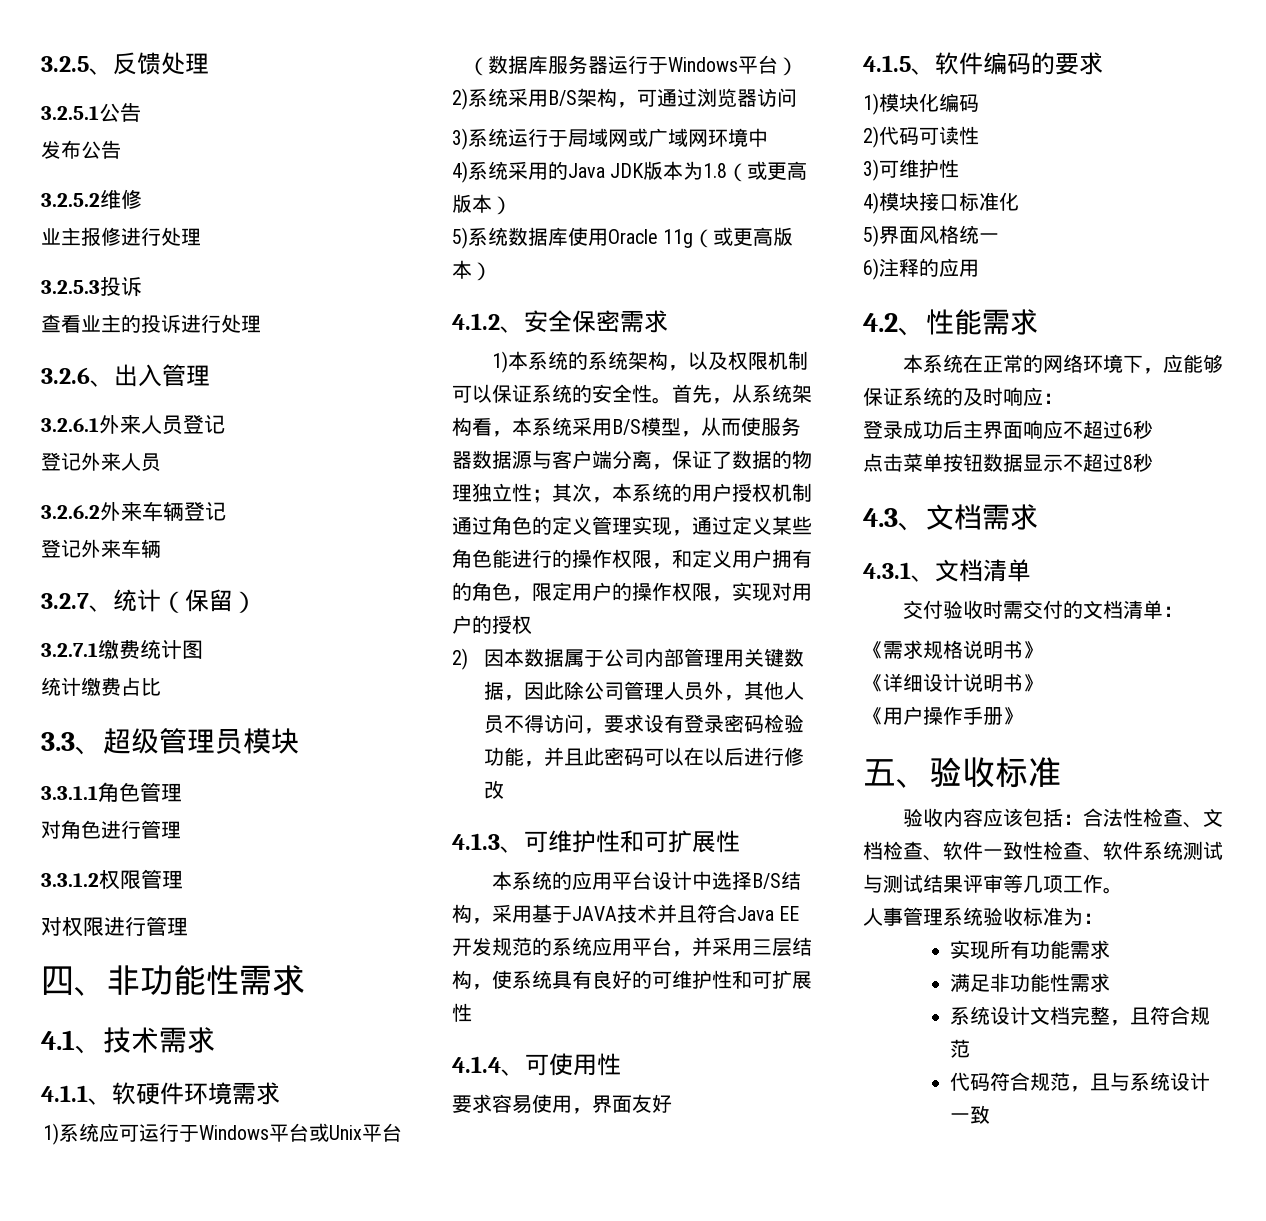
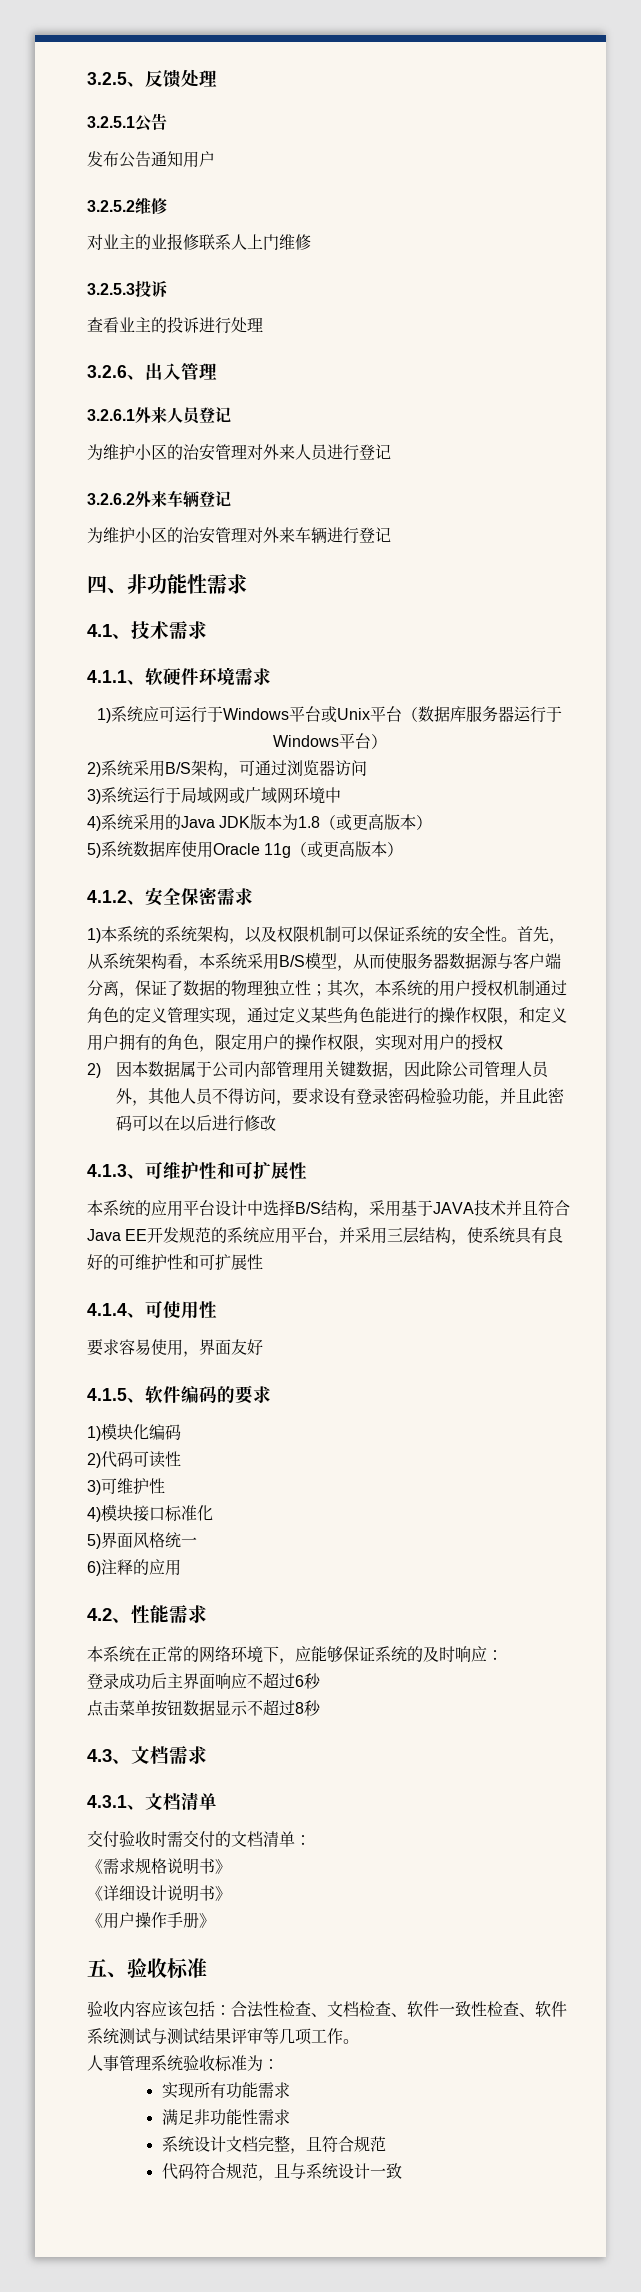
- 发布公告
+ 发布公告通知用户
- 业主报修进行处理
+ 对业主的业报修联系人上门维修
- 登记外来人员
+ 为维护小区的治安管理对外来人员进行登记
- 登记外来车辆
- 3.2.7、统计（保留）
- 3.2.7.1缴费统计图
- 统计缴费占比
- 3.3、超级管理员模块
- 3.3.1.1角色管理
- 对角色进行管理
- 3.3.1.2权限管理
- 对权限进行管理
+ 为维护小区的治安管理对外来车辆进行登记

